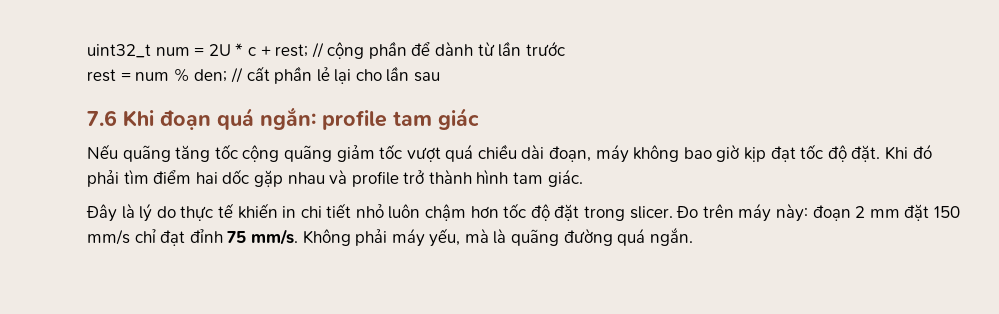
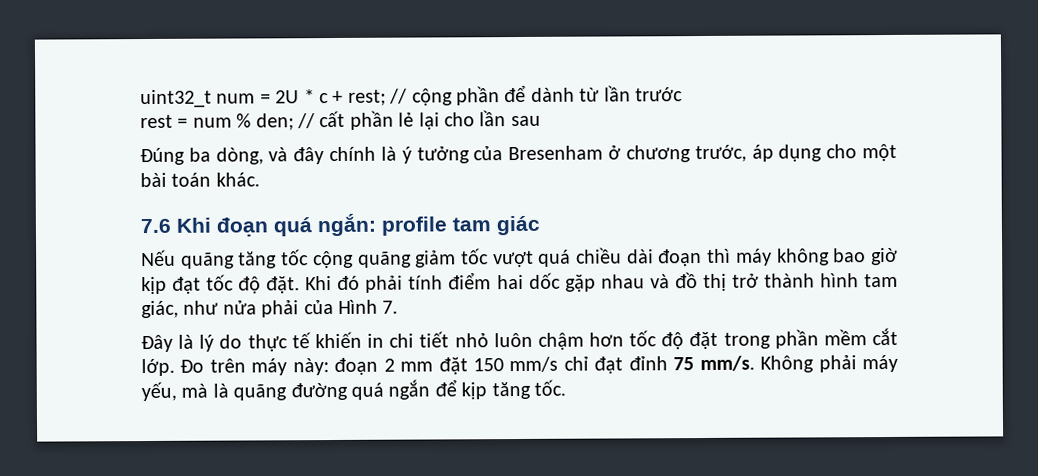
+ Đúng ba dòng, và đây chính là ý tưởng của Bresenham ở chương trước, áp dụng cho một bài toán khác.
- Nếu quãng tăng tốc cộng quãng giảm tốc vượt quá chiều dài đoạn, máy không bao giờ kịp đạt tốc độ đặt.
+ Nếu quãng tăng tốc cộng quãng giảm tốc vượt quá chiều dài đoạn thì máy không bao giờ kịp đạt tốc độ đặt.
- Khi đó phải tìm điểm hai dốc gặp nhau và profile trở thành hình tam giác.
+ Khi đó phải tính điểm hai dốc gặp nhau và đồ thị trở thành hình tam giác, như nửa phải của Hình 7.
- Đây là lý do thực tế khiến in chi tiết nhỏ luôn chậm hơn tốc độ đặt trong slicer.
+ Đây là lý do thực tế khiến in chi tiết nhỏ luôn chậm hơn tốc độ đặt trong phần mềm cắt lớp.
- Không phải máy yếu, mà là quãng đường quá ngắn.
+ Không phải máy yếu, mà là quãng đường quá ngắn để kịp tăng tốc.

